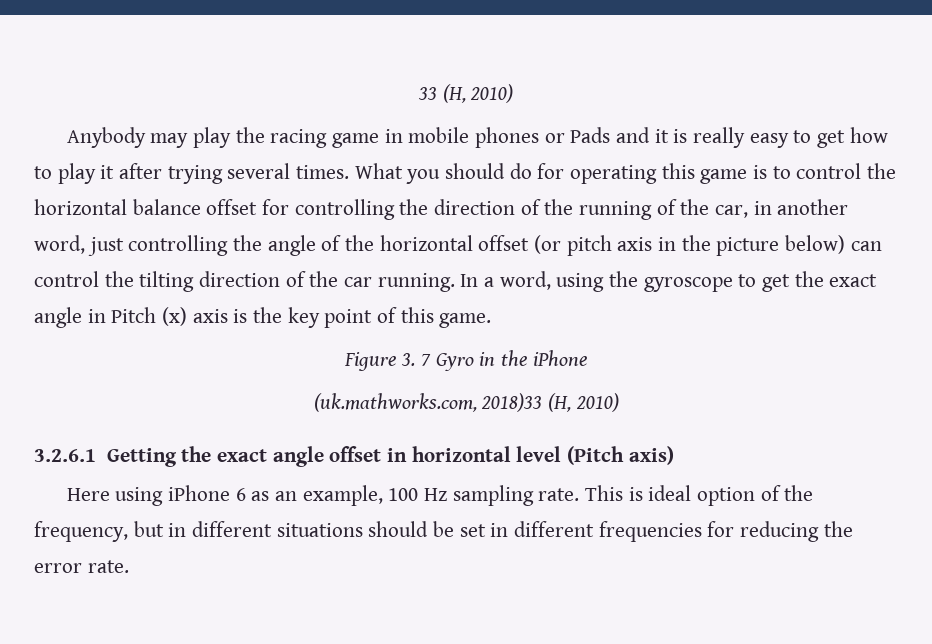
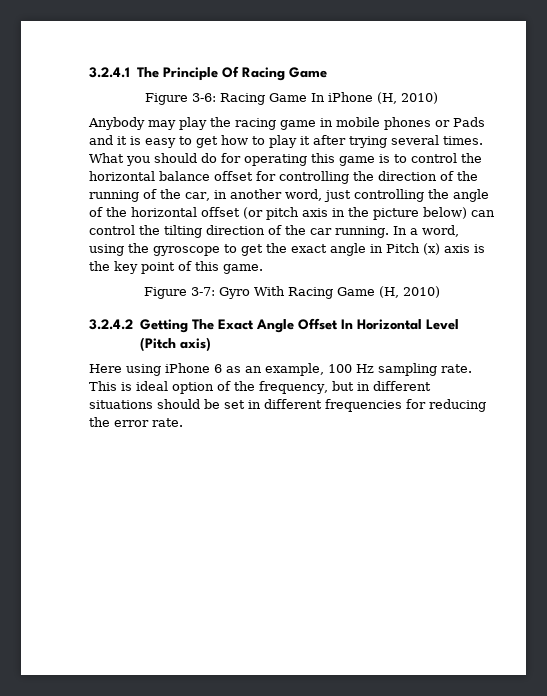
- 33 (H, 2010)
+ 3.2.4.1 The Principle Of Racing Game
+ Figure 3-6: Racing Game In iPhone (H, 2010)
- Anybody may play the racing game in mobile phones or Pads and it is really easy to get how to play it after trying several times.
+ Anybody may play the racing game in mobile phones or Pads and it is easy to get how to play it after trying several times.
- Figure 3. 7 Gyro in the iPhone
- (uk.mathworks.com, 2018)33 (H, 2010)
- 3.2.6.1 Getting the exact angle offset in horizontal level (Pitch axis)
+ Figure 3-7: Gyro With Racing Game (H, 2010)
+ 3.2.4.2 Getting The Exact Angle Offset In Horizontal Level (Pitch axis)

